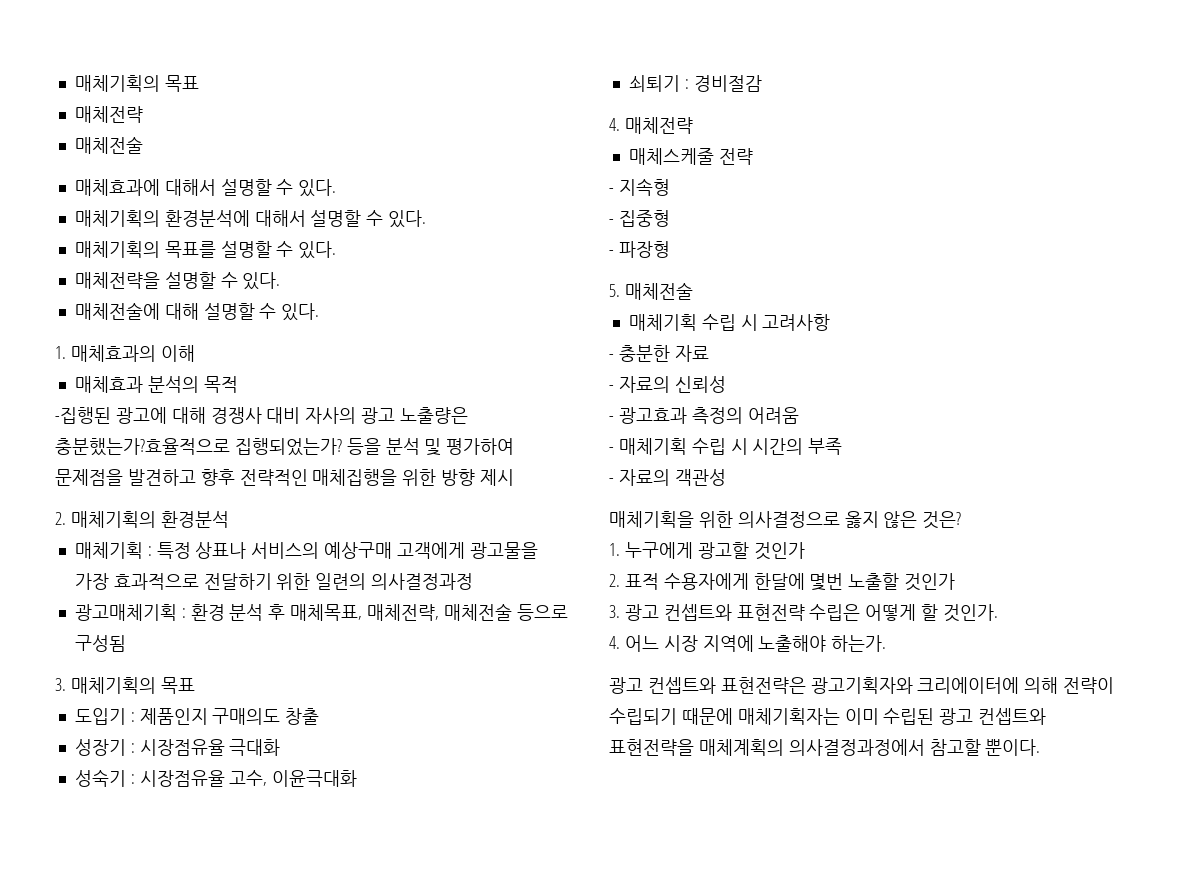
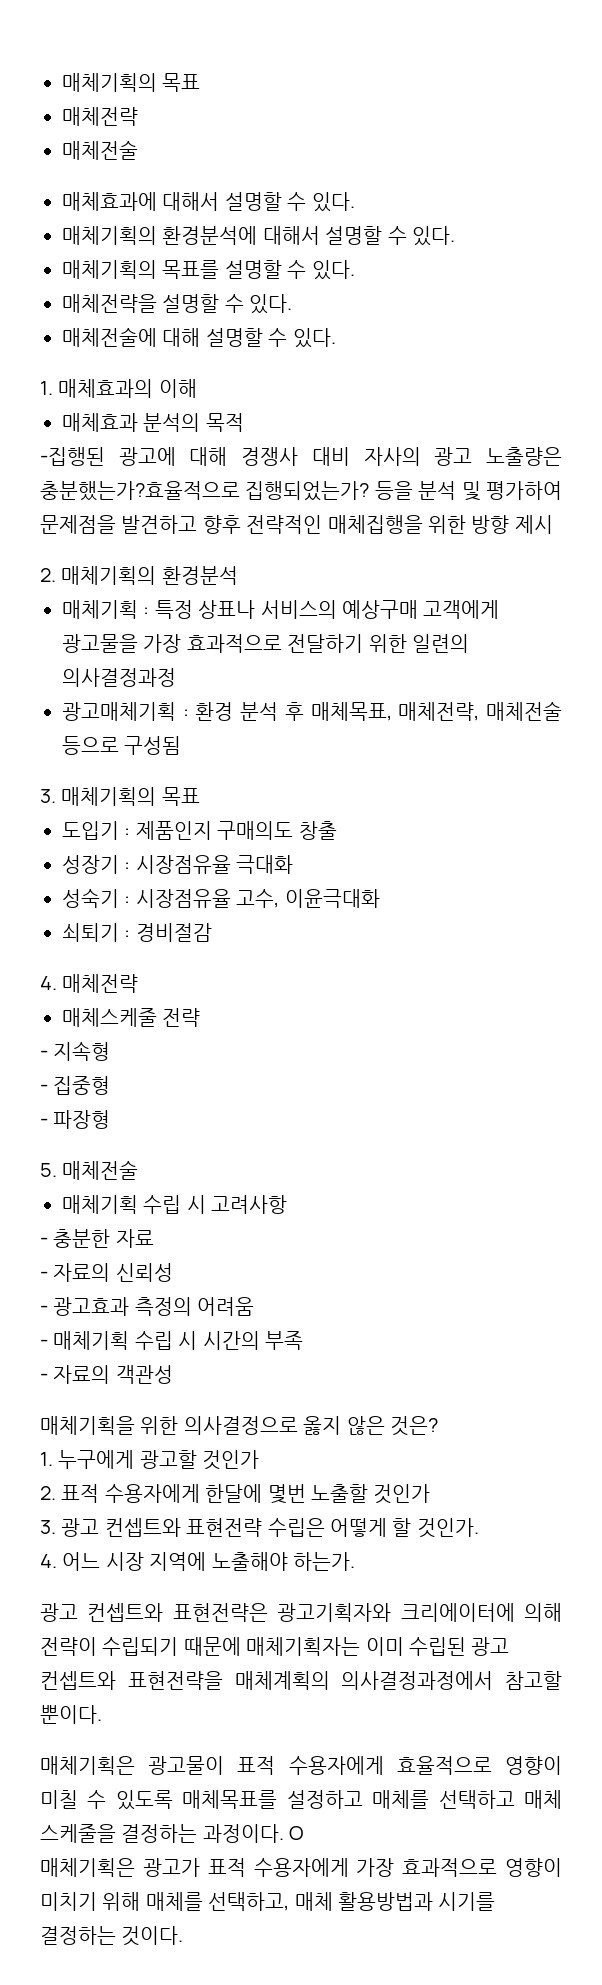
+ 매체기획은 광고물이 표적 수용자에게 효율적으로 영향이 미칠 수 있도록 매체목표를 설정하고 매체를 선택하고 매체 스케줄을 결정하는 과정이다. O
+ 매체기획은 광고가 표적 수용자에게 가장 효과적으로 영향이 미치기 위해 매체를 선택하고, 매체 활용방법과 시기를 결정하는 것이다.

